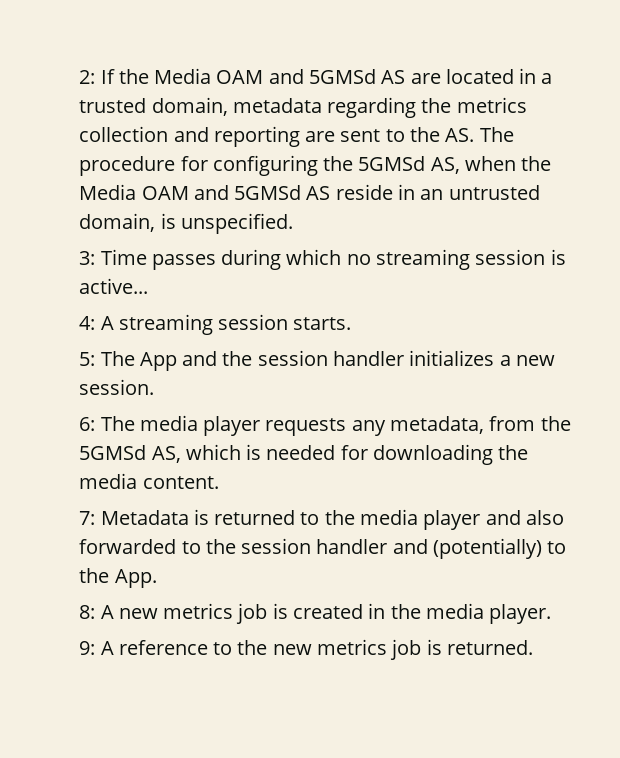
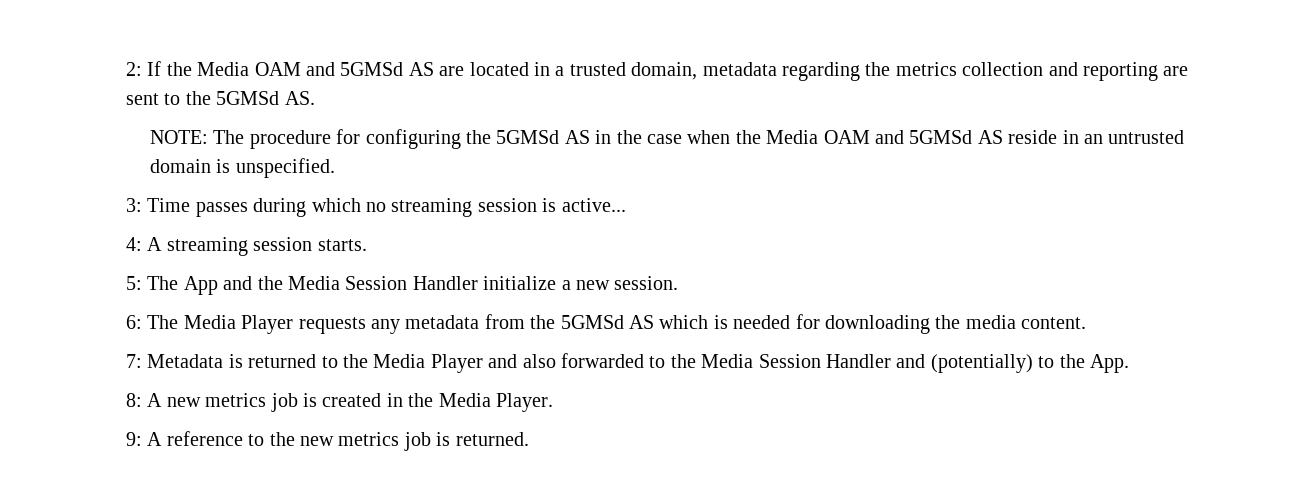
- 2: If the Media OAM and 5GMSd AS are located in a trusted domain, metadata regarding the metrics collection and reporting are sent to the AS. The procedure for configuring the 5GMSd AS, when the Media OAM and 5GMSd AS reside in an untrusted domain, is unspecified.
+ 2: If the Media OAM and 5GMSd AS are located in a trusted domain, metadata regarding the metrics collection and reporting are sent to the 5GMSd AS.
+ NOTE: The procedure for configuring the 5GMSd AS in the case when the Media OAM and 5GMSd AS reside in an untrusted domain is unspecified.
- 5: The App and the session handler initializes a new session.
+ 5: The App and the Media Session Handler initialize a new session.
- 6: The media player requests any metadata, from the 5GMSd AS, which is needed for downloading the media content.
+ 6: The Media Player requests any metadata from the 5GMSd AS which is needed for downloading the media content.
- 7: Metadata is returned to the media player and also forwarded to the session handler and (potentially) to the App.
+ 7: Metadata is returned to the Media Player and also forwarded to the Media Session Handler and (potentially) to the App.
- 8: A new metrics job is created in the media player.
+ 8: A new metrics job is created in the Media Player.

